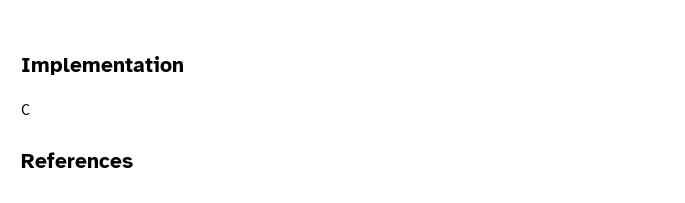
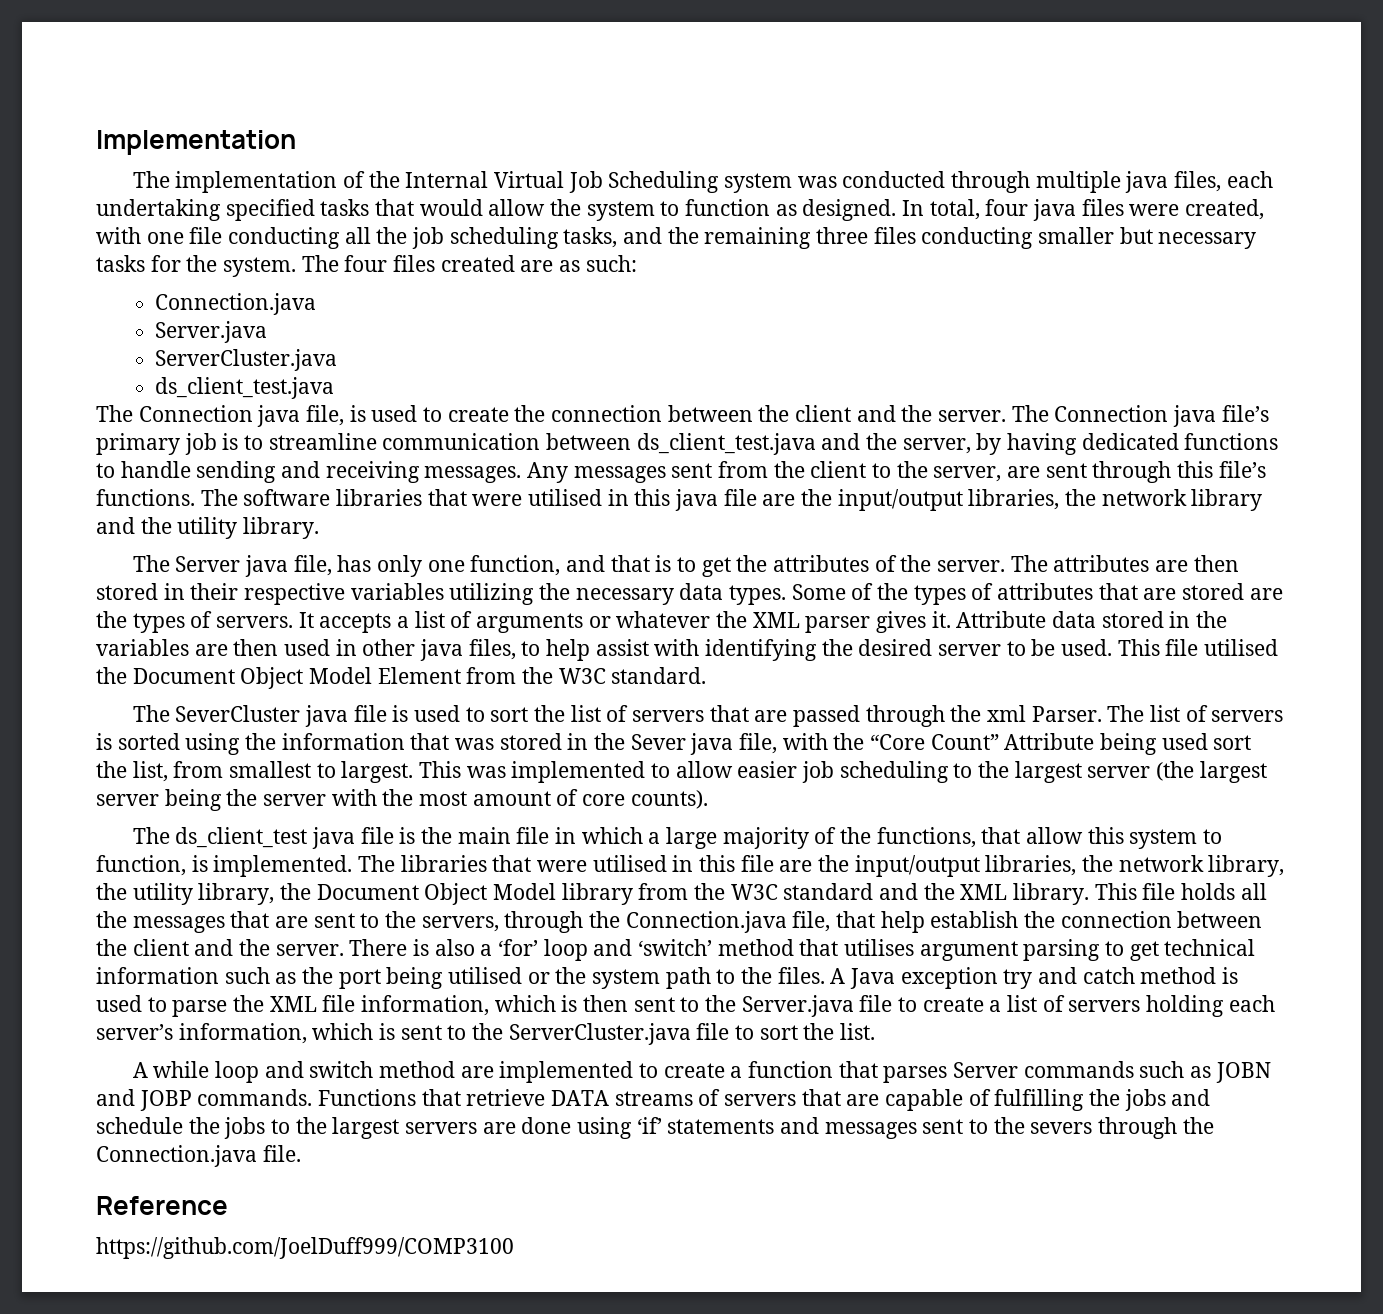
- C
- References
+ The implementation of the Internal Virtual Job Scheduling system was conducted through multiple java files, each undertaking specified tasks that would allow the system to function as designed. In total, four java files were created, with one file conducting all the job scheduling tasks, and the remaining three files conducting smaller but necessary tasks for the system. The four files created are as such:
+ Connection.java
+ Server.java
+ ServerCluster.java
+ ds_client_test.java
+ The Connection java file, is used to create the connection between the client and the server. The Connection java file’s primary job is to streamline communication between ds_client_test.java and the server, by having dedicated functions to handle sending and receiving messages. Any messages sent from the client to the server, are sent through this file’s functions. The software libraries that were utilised in this java file are the input/output libraries, the network library and the utility library.
+ The Server java file, has only one function, and that is to get the attributes of the server. The attributes are then stored in their respective variables utilizing the necessary data types. Some of the types of attributes that are stored are the types of servers. It accepts a list of arguments or whatever the XML parser gives it. Attribute data stored in the variables are then used in other java files, to help assist with identifying the desired server to be used. This file utilised the Document Object Model Element from the W3C standard.
+ The SeverCluster java file is used to sort the list of servers that are passed through the xml Parser. The list of servers is sorted using the information that was stored in the Sever java file, with the “Core Count” Attribute being used sort the list, from smallest to largest. This was implemented to allow easier job scheduling to the largest server (the largest server being the server with the most amount of core counts).
+ The ds_client_test java file is the main file in which a large majority of the functions, that allow this system to function, is implemented. The libraries that were utilised in this file are the input/output libraries, the network library, the utility library, the Document Object Model library from the W3C standard and the XML library. This file holds all the messages that are sent to the servers, through the Connection.java file, that help establish the connection between the client and the server. There is also a ‘for’ loop and ‘switch’ method that utilises argument parsing to get technical information such as the port being utilised or the system path to the files. A Java exception try and catch method is used to parse the XML file information, which is then sent to the Server.java file to create a list of servers holding each server’s information, which is sent to the ServerCluster.java file to sort the list.
+ A while loop and switch method are implemented to create a function that parses Server commands such as JOBN and JOBP commands. Functions that retrieve DATA streams of servers that are capable of fulfilling the jobs and schedule the jobs to the largest servers are done using ‘if’ statements and messages sent to the severs through the Connection.java file.
+ Reference
+ https://github.com/JoelDuff999/COMP3100

